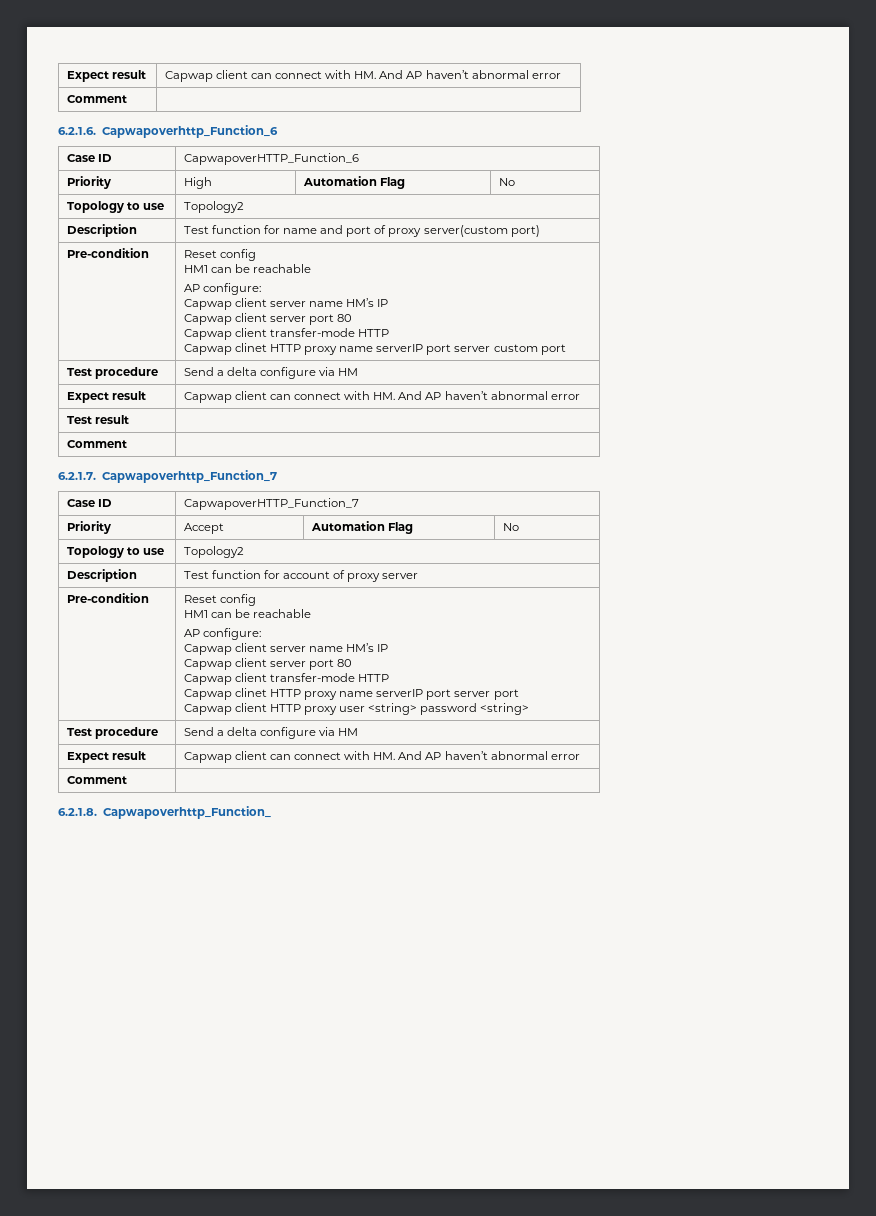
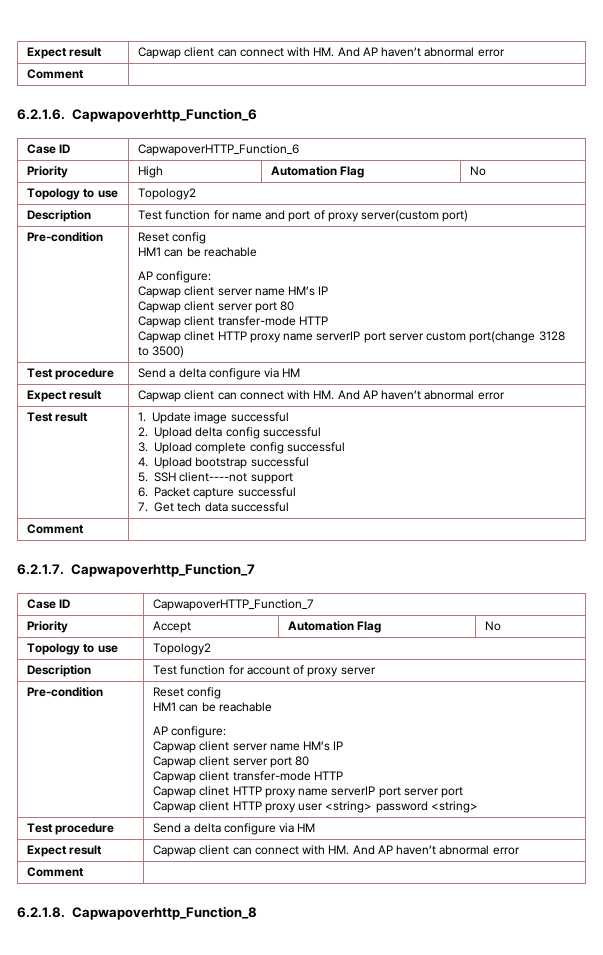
  Description | Test function for name and port of proxy server(custom port)
  Pre-condition | Reset config
  HM1 can be reachable
  AP configure:
  Capwap client server name HM’s IP
  Capwap client server port 80
  Capwap client transfer-mode HTTP
- Capwap clinet HTTP proxy name serverIP port server custom port
+ Capwap clinet HTTP proxy name serverIP port server custom port(change 3128 to 3500)
- Test result |
+ Test result | 1. Update image successful
+ 2. Upload delta config successful
+ 3. Upload complete config successful
+ 4. Upload bootstrap successful
+ 5. SSH client----not support
+ 6. Packet capture successful
+ 7. Get tech data successful
- 6.2.1.8. Capwapoverhttp_Function_
+ 6.2.1.8. Capwapoverhttp_Function_8

